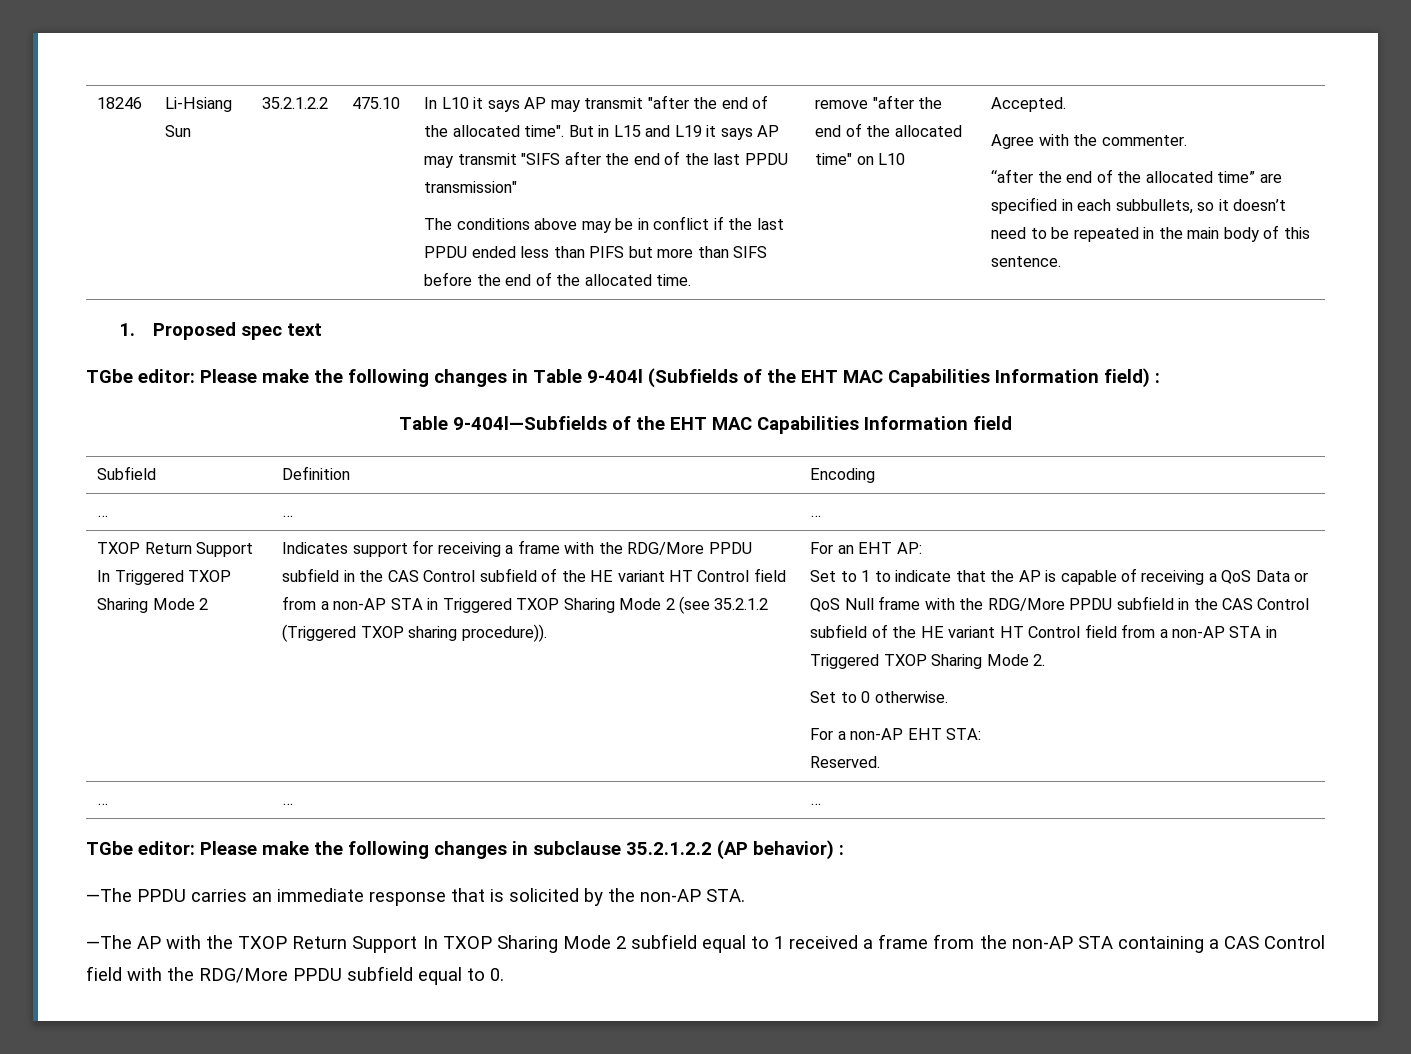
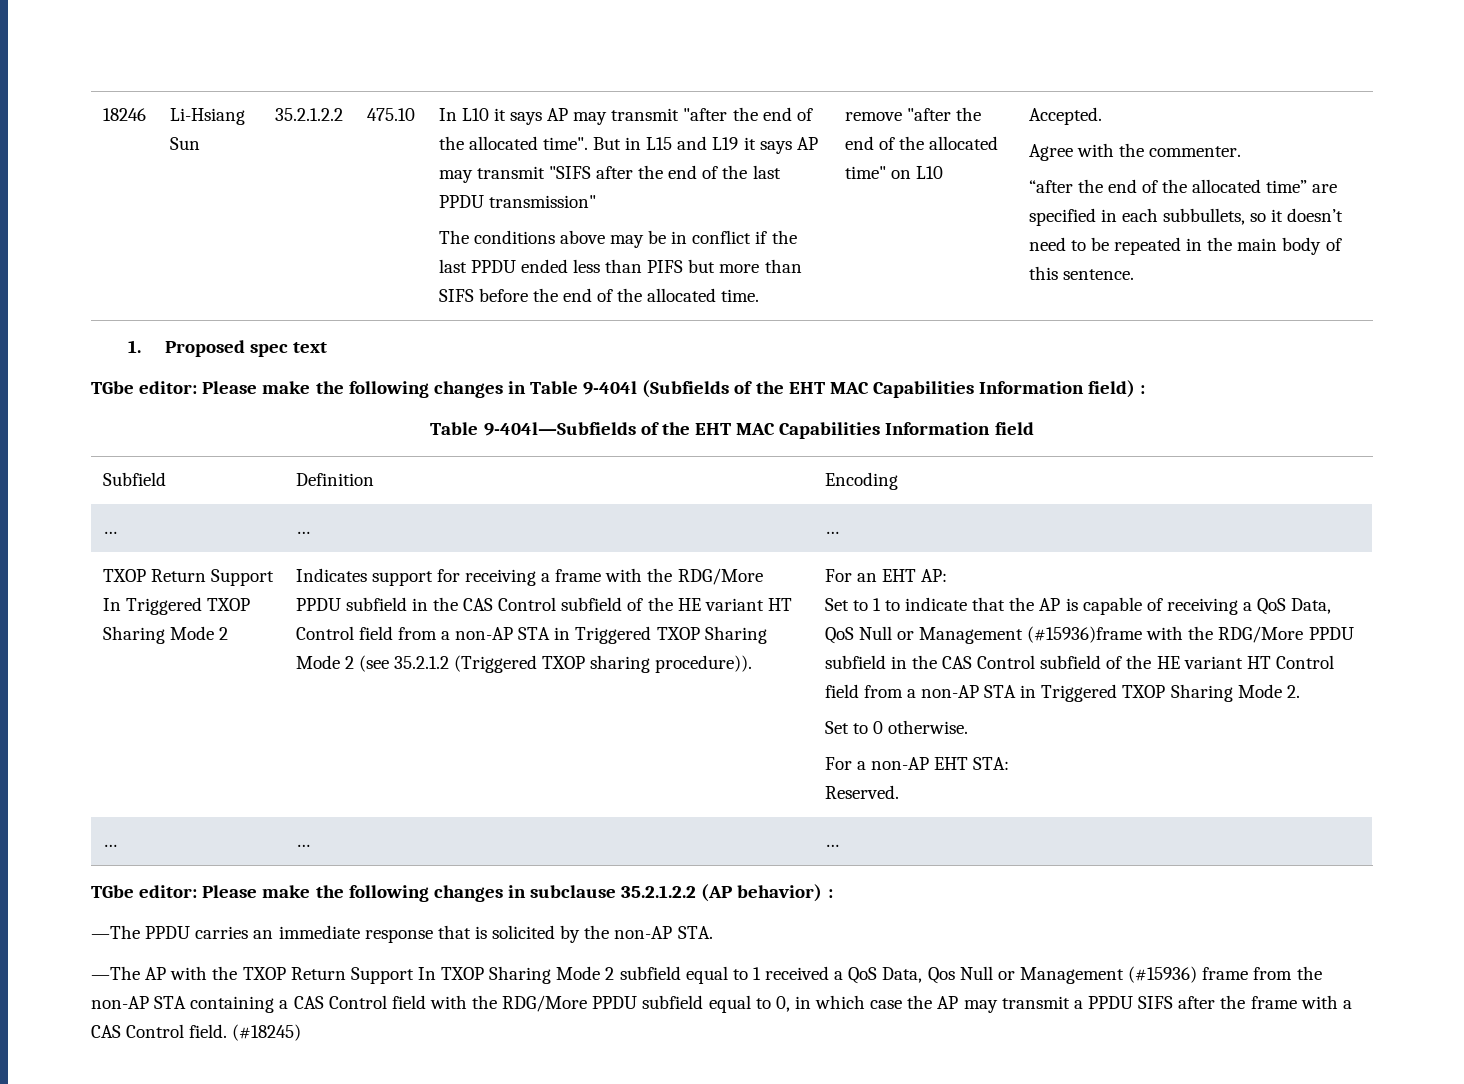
- Set to 1 to indicate that the AP is capable of receiving a QoS Data or QoS Null frame with the RDG/More PPDU subfield in the CAS Control subfield of the HE variant HT Control field from a non-AP STA in Triggered TXOP Sharing Mode 2.
+ Set to 1 to indicate that the AP is capable of receiving a QoS Data, QoS Null or Management (#15936)frame with the RDG/More PPDU subfield in the CAS Control subfield of the HE variant HT Control field from a non-AP STA in Triggered TXOP Sharing Mode 2.
- —The AP with the TXOP Return Support In TXOP Sharing Mode 2 subfield equal to 1 received a frame from the non-AP STA containing a CAS Control field with the RDG/More PPDU subfield equal to 0.
+ —The AP with the TXOP Return Support In TXOP Sharing Mode 2 subfield equal to 1 received a QoS Data, Qos Null or Management (#15936) frame from the non-AP STA containing a CAS Control field with the RDG/More PPDU subfield equal to 0, in which case the AP may transmit a PPDU SIFS after the frame with a CAS Control field. (#18245)

